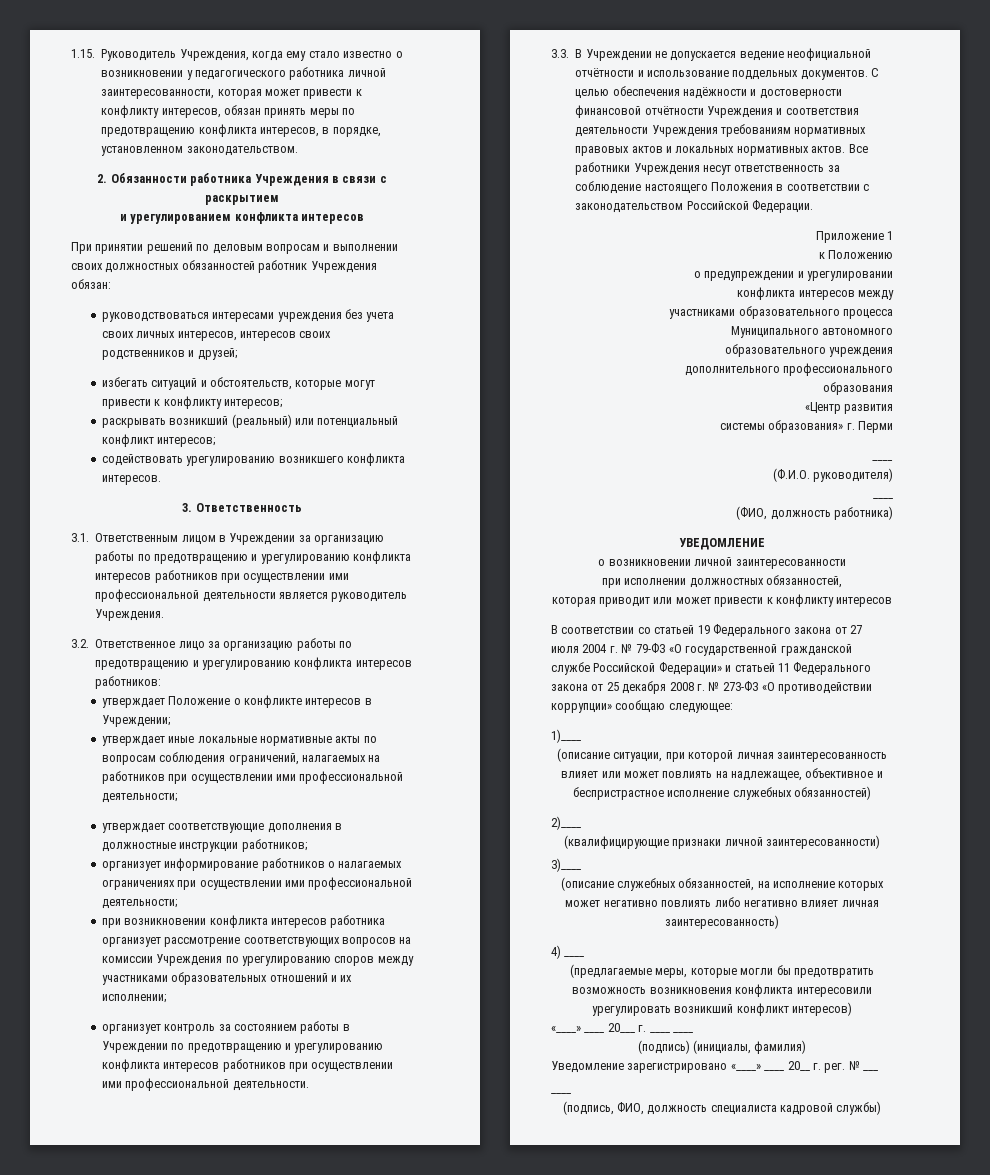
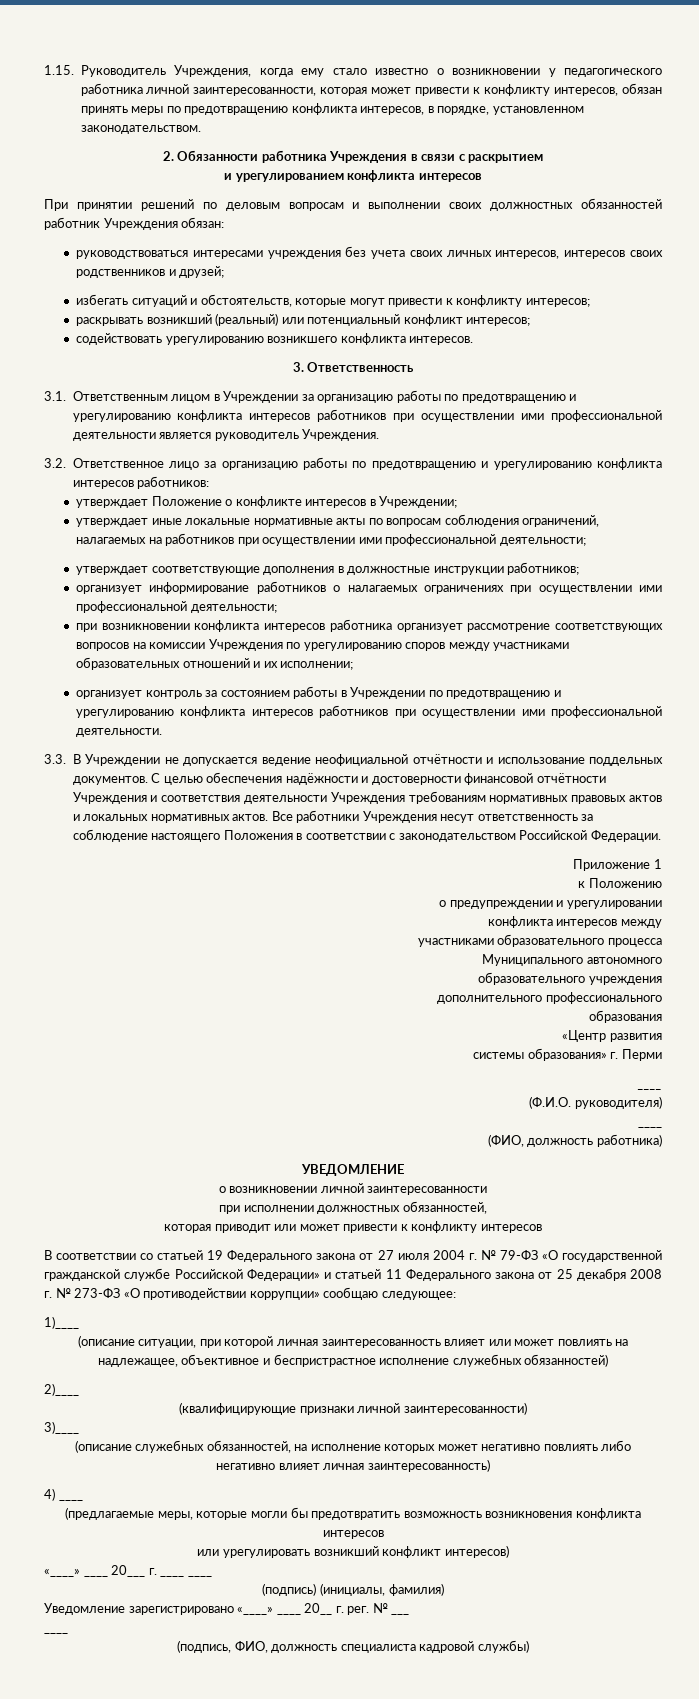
- (предлагаемые меры, которые могли бы предотвратить возможность возникновения конфликта интересовили урегулировать возникший конфликт интересов)
+ (предлагаемые меры, которые могли бы предотвратить возможность возникновения конфликта интересов
+ или урегулировать возникший конфликт интересов)

